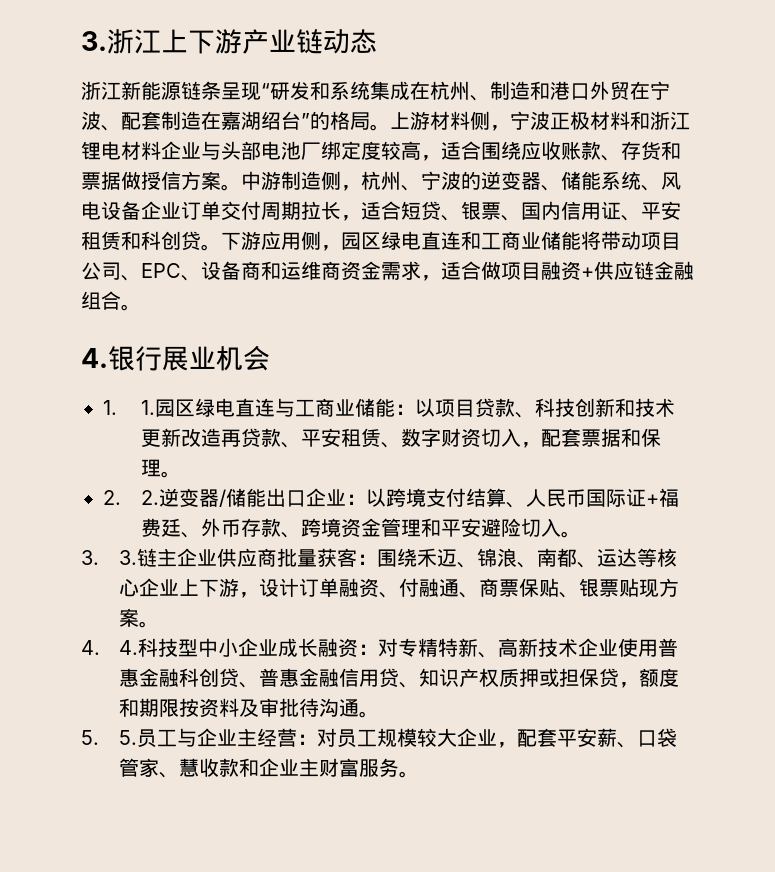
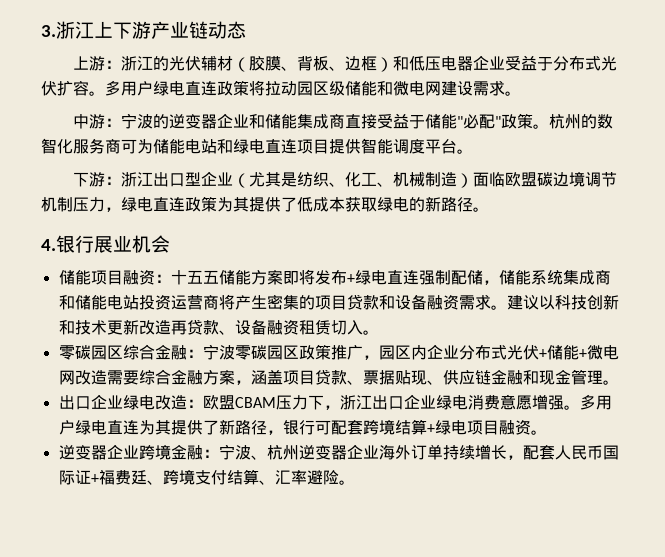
- 浙江新能源链条呈现“研发和系统集成在杭州、制造和港口外贸在宁波、配套制造在嘉湖绍台”的格局。上游材料侧，宁波正极材料和浙江锂电材料企业与头部电池厂绑定度较高，适合围绕应收账款、存货和票据做授信方案。中游制造侧，杭州、宁波的逆变器、储能系统、风电设备企业订单交付周期拉长，适合短贷、银票、国内信用证、平安租赁和科创贷。下游应用侧，园区绿电直连和工商业储能将带动项目公司、EPC、设备商和运维商资金需求，适合做项目融资+供应链金融组合。
+ 上游：浙江的光伏辅材（胶膜、背板、边框）和低压电器企业受益于分布式光伏扩容。多用户绿电直连政策将拉动园区级储能和微电网建设需求。
+ 中游：宁波的逆变器企业和储能集成商直接受益于储能"必配"政策。杭州的数智化服务商可为储能电站和绿电直连项目提供智能调度平台。
+ 下游：浙江出口型企业（尤其是纺织、化工、机械制造）面临欧盟碳边境调节机制压力，绿电直连政策为其提供了低成本获取绿电的新路径。
- 1. 1.园区绿电直连与工商业储能：以项目贷款、科技创新和技术更新改造再贷款、平安租赁、数字财资切入，配套票据和保理。
- 2. 2.逆变器/储能出口企业：以跨境支付结算、人民币国际证+福费廷、外币存款、跨境资金管理和平安避险切入。
- 3. 3.链主企业供应商批量获客：围绕禾迈、锦浪、南都、运达等核心企业上下游，设计订单融资、付融通、商票保贴、银票贴现方案。
- 4. 4.科技型中小企业成长融资：对专精特新、高新技术企业使用普惠金融科创贷、普惠金融信用贷、知识产权质押或担保贷，额度和期限按资料及审批待沟通。
- 5. 5.员工与企业主经营：对员工规模较大企业，配套平安薪、口袋管家、慧收款和企业主财富服务。
+ 储能项目融资：十五五储能方案即将发布+绿电直连强制配储，储能系统集成商和储能电站投资运营商将产生密集的项目贷款和设备融资需求。建议以科技创新和技术更新改造再贷款、设备融资租赁切入。
+ 零碳园区综合金融：宁波零碳园区政策推广，园区内企业分布式光伏+储能+微电网改造需要综合金融方案，涵盖项目贷款、票据贴现、供应链金融和现金管理。
+ 出口企业绿电改造：欧盟CBAM压力下，浙江出口企业绿电消费意愿增强。多用户绿电直连为其提供了新路径，银行可配套跨境结算+绿电项目融资。
+ 逆变器企业跨境金融：宁波、杭州逆变器企业海外订单持续增长，配套人民币国际证+福费廷、跨境支付结算、汇率避险。

